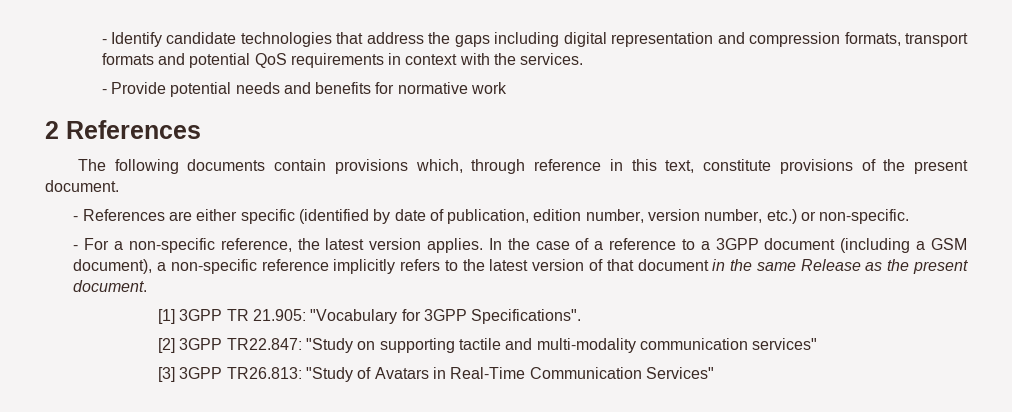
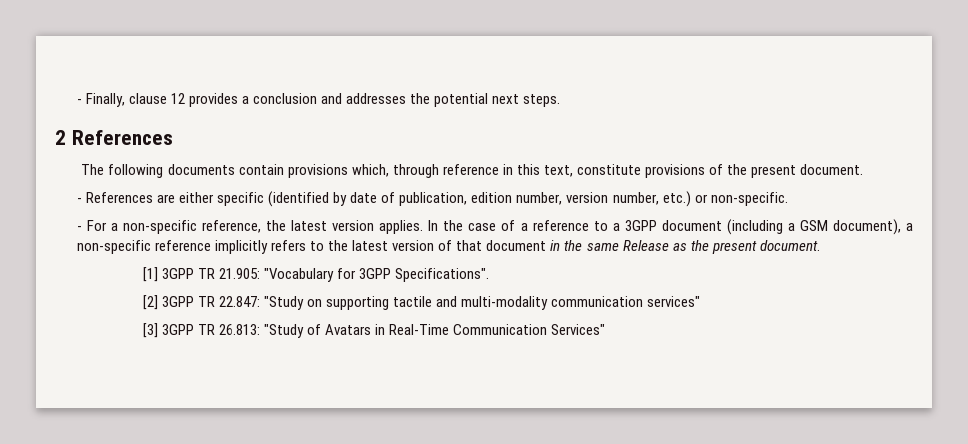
- - Identify candidate technologies that address the gaps including digital representation and compression formats, transport formats and potential QoS requirements in context with the services.
- - Provide potential needs and benefits for normative work
+ - Finally, clause 12 provides a conclusion and addresses the potential next steps.
- [2] 3GPP TR22.847: "Study on supporting tactile and multi-modality communication services"
+ [2] 3GPP TR 22.847: "Study on supporting tactile and multi-modality communication services"
- [3] 3GPP TR26.813: "Study of Avatars in Real-Time Communication Services"
+ [3] 3GPP TR 26.813: "Study of Avatars in Real-Time Communication Services"

